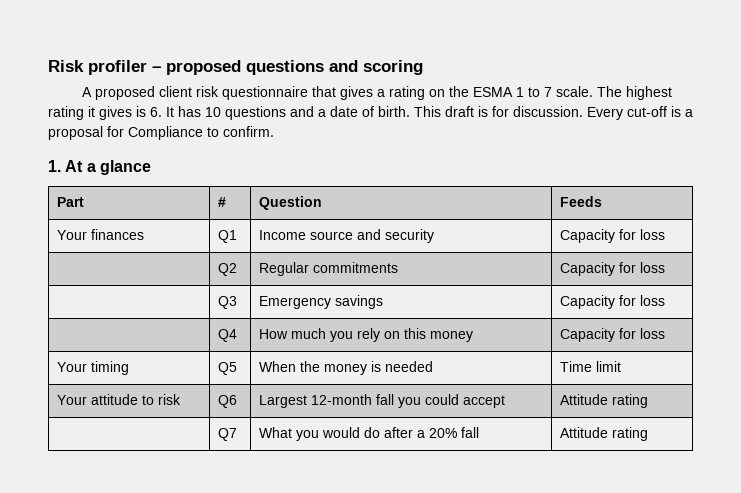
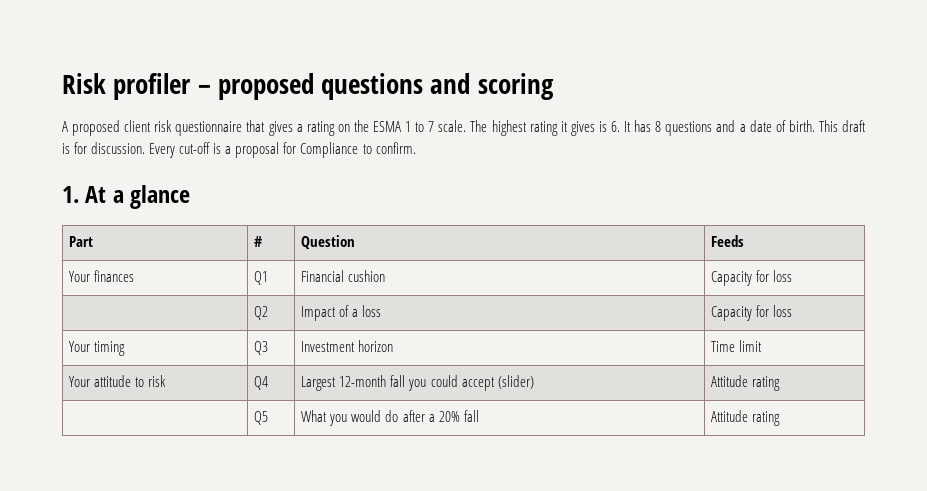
- The highest rating it gives is 6. It has 10 questions and a date of birth.
+ The highest rating it gives is 6. It has 8 questions and a date of birth.
- Your finances | Q1 | Income source and security | Capacity for loss
+ Your finances | Q1 | Financial cushion | Capacity for loss
- | Q2 | Regular commitments | Capacity for loss
- | Q3 | Emergency savings | Capacity for loss
- | Q4 | How much you rely on this money | Capacity for loss
+ | Q2 | Impact of a loss | Capacity for loss
- Your timing | Q5 | When the money is needed | Time limit
+ Your timing | Q3 | Investment horizon | Time limit
- Your attitude to risk | Q6 | Largest 12-month fall you could accept | Attitude rating
+ Your attitude to risk | Q4 | Largest 12-month fall you could accept (slider) | Attitude rating
- | Q7 | What you would do after a 20% fall | Attitude rating
+ | Q5 | What you would do after a 20% fall | Attitude rating

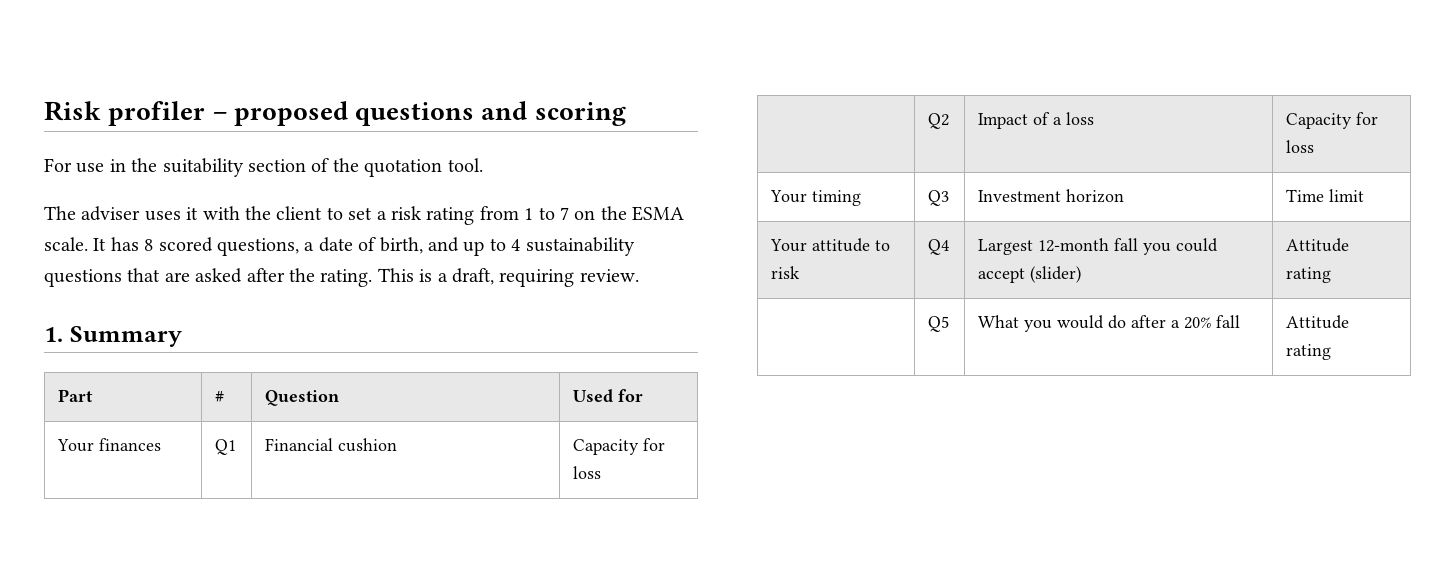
- A proposed client risk questionnaire that gives a rating on the ESMA 1 to 7 scale. The highest rating it gives is 6. It has 8 questions and a date of birth. This draft is for discussion. Every cut-off is a proposal for Compliance to confirm.
- 1. At a glance
+ For use in the suitability section of the quotation tool.
+ The adviser uses it with the client to set a risk rating from 1 to 7 on the ESMA scale. It has 8 scored questions, a date of birth, and up to 4 sustainability questions that are asked after the rating. This is a draft, requiring review.
+ 1. Summary
- Part | # | Question | Feeds
+ Part | # | Question | Used for

